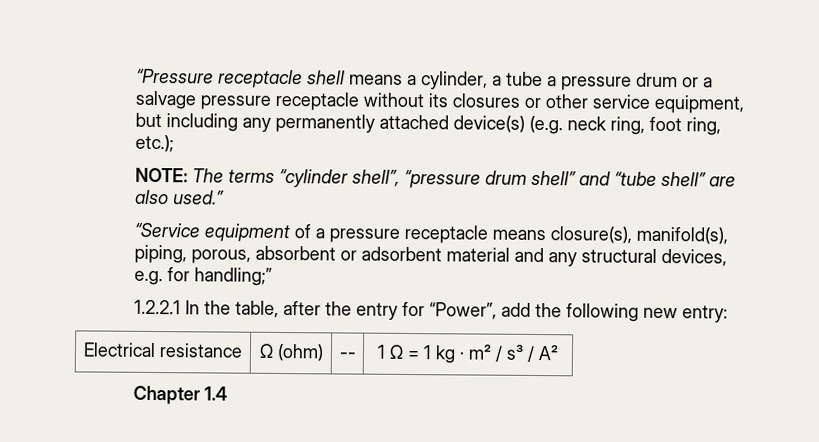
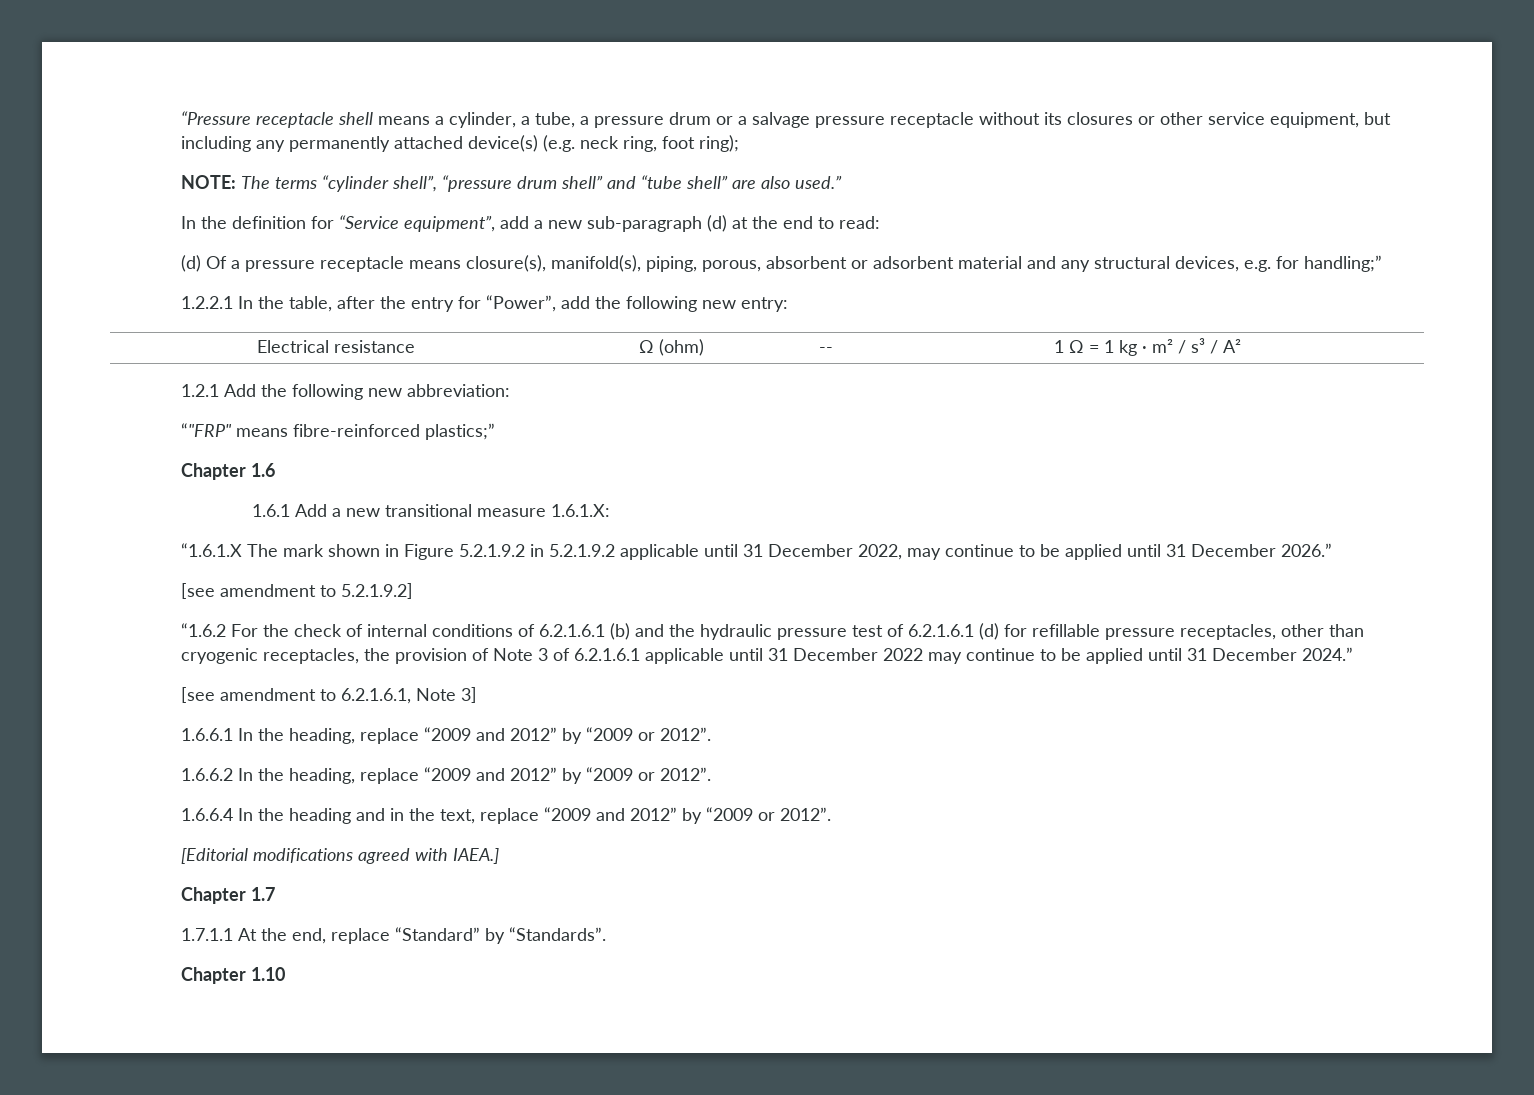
- “Pressure receptacle shell means a cylinder, a tube a pressure drum or a salvage pressure receptacle without its closures or other service equipment, but including any permanently attached device(s) (e.g. neck ring, foot ring, etc.);
+ “Pressure receptacle shell means a cylinder, a tube, a pressure drum or a salvage pressure receptacle without its closures or other service equipment, but including any permanently attached device(s) (e.g. neck ring, foot ring);
- “Service equipment of a pressure receptacle means closure(s), manifold(s), piping, porous, absorbent or adsorbent material and any structural devices, e.g. for handling;”
+ In the definition for “Service equipment”, add a new sub-paragraph (d) at the end to read:
+ (d) Of a pressure receptacle means closure(s), manifold(s), piping, porous, absorbent or adsorbent material and any structural devices, e.g. for handling;”
- Chapter 1.4
+ 1.2.1 Add the following new abbreviation:
+ “"FRP" means fibre-reinforced plastics;”
+ Chapter 1.6
+ 1.6.1 Add a new transitional measure 1.6.1.X:
+ “1.6.1.X The mark shown in Figure 5.2.1.9.2 in 5.2.1.9.2 applicable until 31 December 2022, may continue to be applied until 31 December 2026.”
+ [see amendment to 5.2.1.9.2]
+ “1.6.2 For the check of internal conditions of 6.2.1.6.1 (b) and the hydraulic pressure test of 6.2.1.6.1 (d) for refillable pressure receptacles, other than cryogenic receptacles, the provision of Note 3 of 6.2.1.6.1 applicable until 31 December 2022 may continue to be applied until 31 December 2024.”
+ [see amendment to 6.2.1.6.1, Note 3]
+ 1.6.6.1 In the heading, replace “2009 and 2012” by “2009 or 2012”.
+ 1.6.6.2 In the heading, replace “2009 and 2012” by “2009 or 2012”.
+ 1.6.6.4 In the heading and in the text, replace “2009 and 2012” by “2009 or 2012”.
+ [Editorial modifications agreed with IAEA.]
+ Chapter 1.7
+ 1.7.1.1 At the end, replace “Standard” by “Standards”.
+ Chapter 1.10

